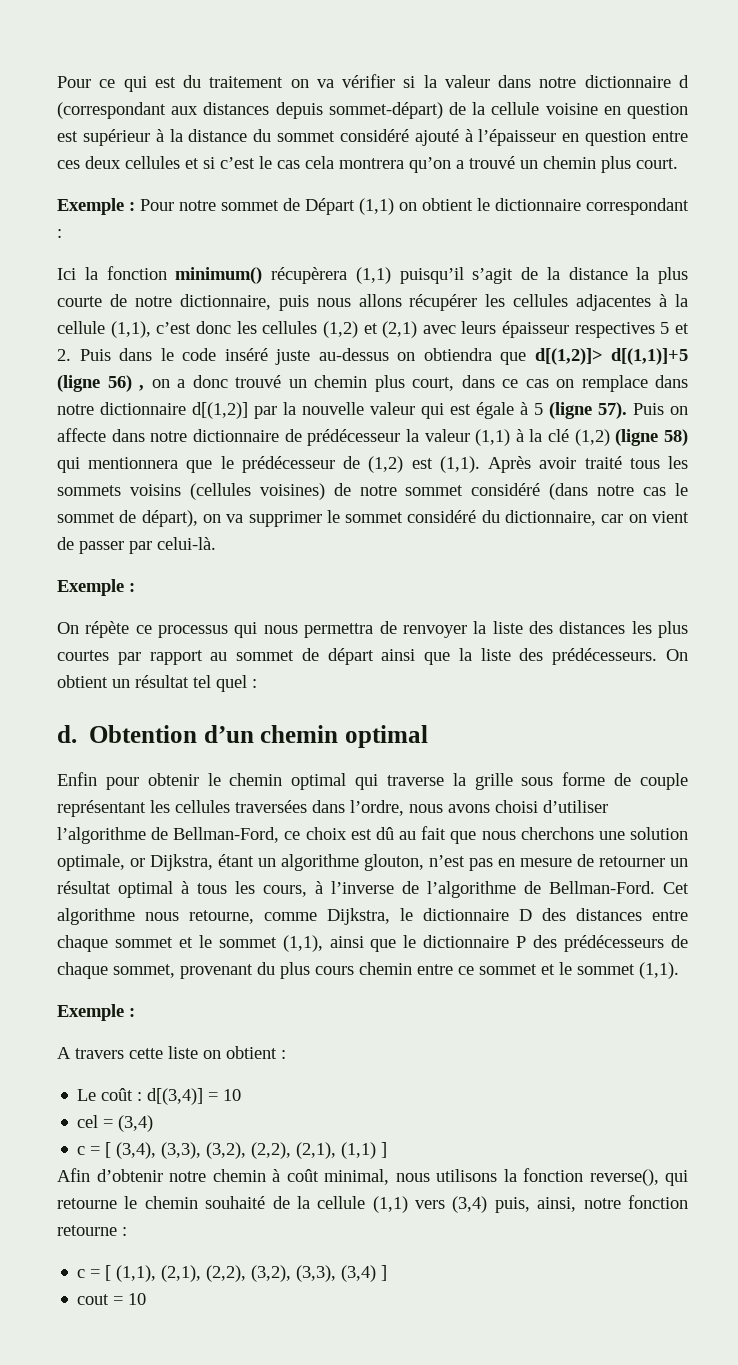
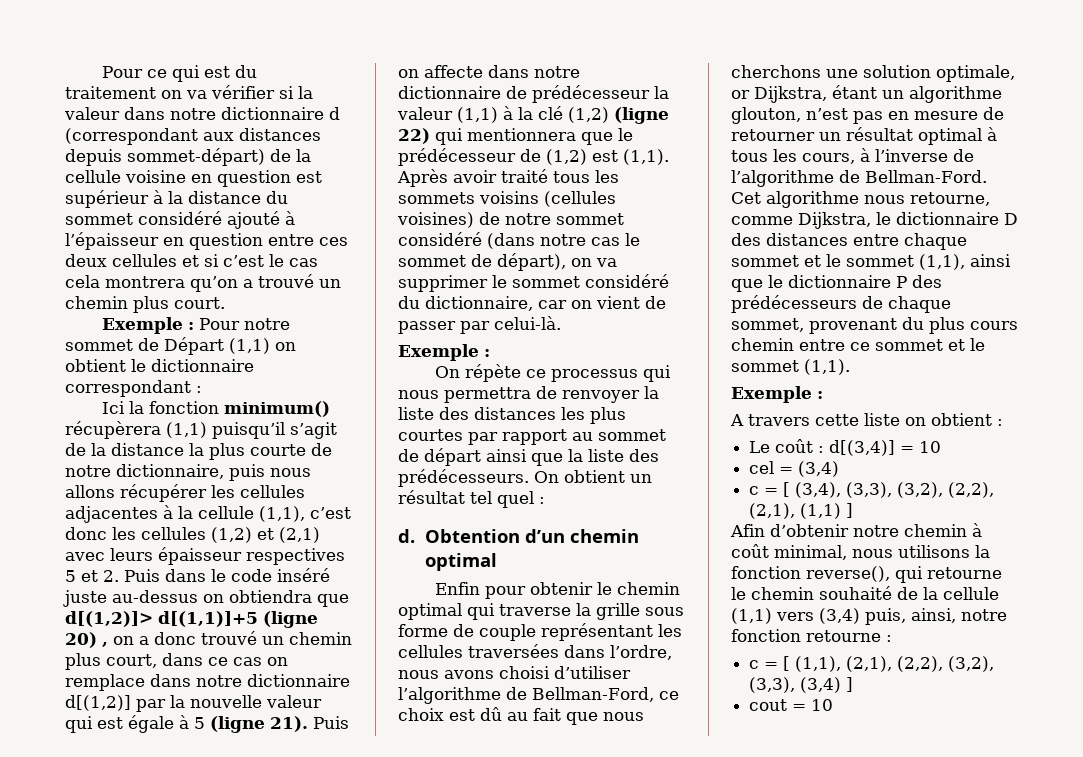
- Ici la fonction minimum() récupèrera (1,1) puisqu’il s’agit de la distance la plus courte de notre dictionnaire, puis nous allons récupérer les cellules adjacentes à la cellule (1,1), c’est donc les cellules (1,2) et (2,1) avec leurs épaisseur respectives 5 et 2. Puis dans le code inséré juste au-dessus on obtiendra que d[(1,2)]> d[(1,1)]+5 (ligne 56) , on a donc trouvé un chemin plus court, dans ce cas on remplace dans notre dictionnaire d[(1,2)] par la nouvelle valeur qui est égale à 5 (ligne 57).
+ Ici la fonction minimum() récupèrera (1,1) puisqu’il s’agit de la distance la plus courte de notre dictionnaire, puis nous allons récupérer les cellules adjacentes à la cellule (1,1), c’est donc les cellules (1,2) et (2,1) avec leurs épaisseur respectives 5 et 2. Puis dans le code inséré juste au-dessus on obtiendra que d[(1,2)]> d[(1,1)]+5 (ligne 20) , on a donc trouvé un chemin plus court, dans ce cas on remplace dans notre dictionnaire d[(1,2)] par la nouvelle valeur qui est égale à 5 (ligne 21).
- Puis on affecte dans notre dictionnaire de prédécesseur la valeur (1,1) à la clé (1,2) (ligne 58) qui mentionnera que le prédécesseur de (1,2) est (1,1).
+ Puis on affecte dans notre dictionnaire de prédécesseur la valeur (1,1) à la clé (1,2) (ligne 22) qui mentionnera que le prédécesseur de (1,2) est (1,1).

